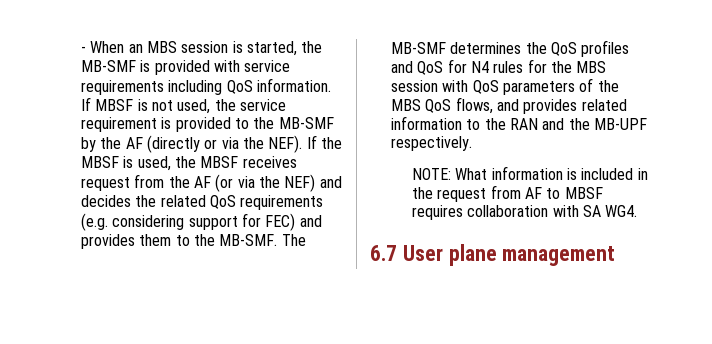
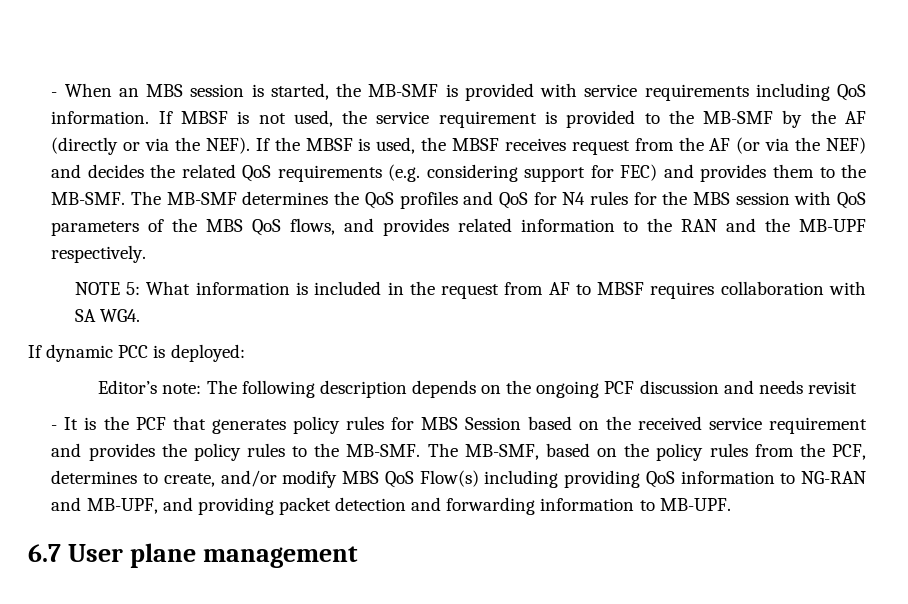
- NOTE: What information is included in the request from AF to MBSF requires collaboration with SA WG4.
+ NOTE 5: What information is included in the request from AF to MBSF requires collaboration with SA WG4.
+ If dynamic PCC is deployed:
+ Editor’s note: The following description depends on the ongoing PCF discussion and needs revisit
+ - It is the PCF that generates policy rules for MBS Session based on the received service requirement and provides the policy rules to the MB-SMF. The MB-SMF, based on the policy rules from the PCF, determines to create, and/or modify MBS QoS Flow(s) including providing QoS information to NG-RAN and MB-UPF, and providing packet detection and forwarding information to MB-UPF.

